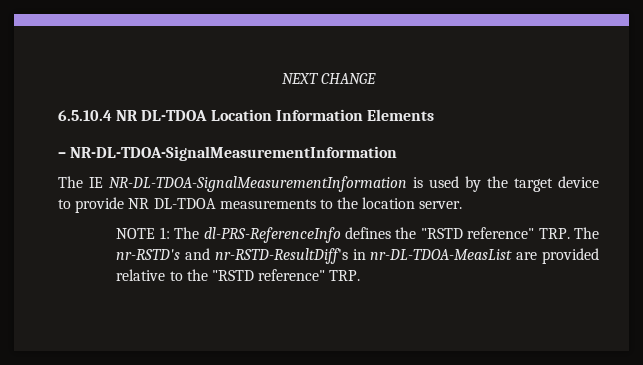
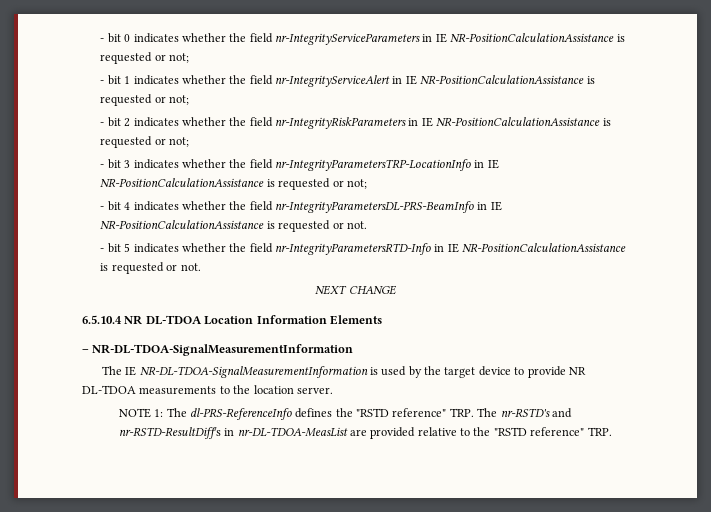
+ - bit 0 indicates whether the field nr-IntegrityServiceParameters in IE NR-PositionCalculationAssistance is requested or not;
+ - bit 1 indicates whether the field nr-IntegrityServiceAlert in IE NR-PositionCalculationAssistance is requested or not;
+ - bit 2 indicates whether the field nr-IntegrityRiskParameters in IE NR-PositionCalculationAssistance is requested or not;
+ - bit 3 indicates whether the field nr-IntegrityParametersTRP-LocationInfo in IE NR-PositionCalculationAssistance is requested or not;
+ - bit 4 indicates whether the field nr-IntegrityParametersDL-PRS-BeamInfo in IE NR-PositionCalculationAssistance is requested or not.
+ - bit 5 indicates whether the field nr-IntegrityParametersRTD-Info in IE NR-PositionCalculationAssistance is requested or not.

